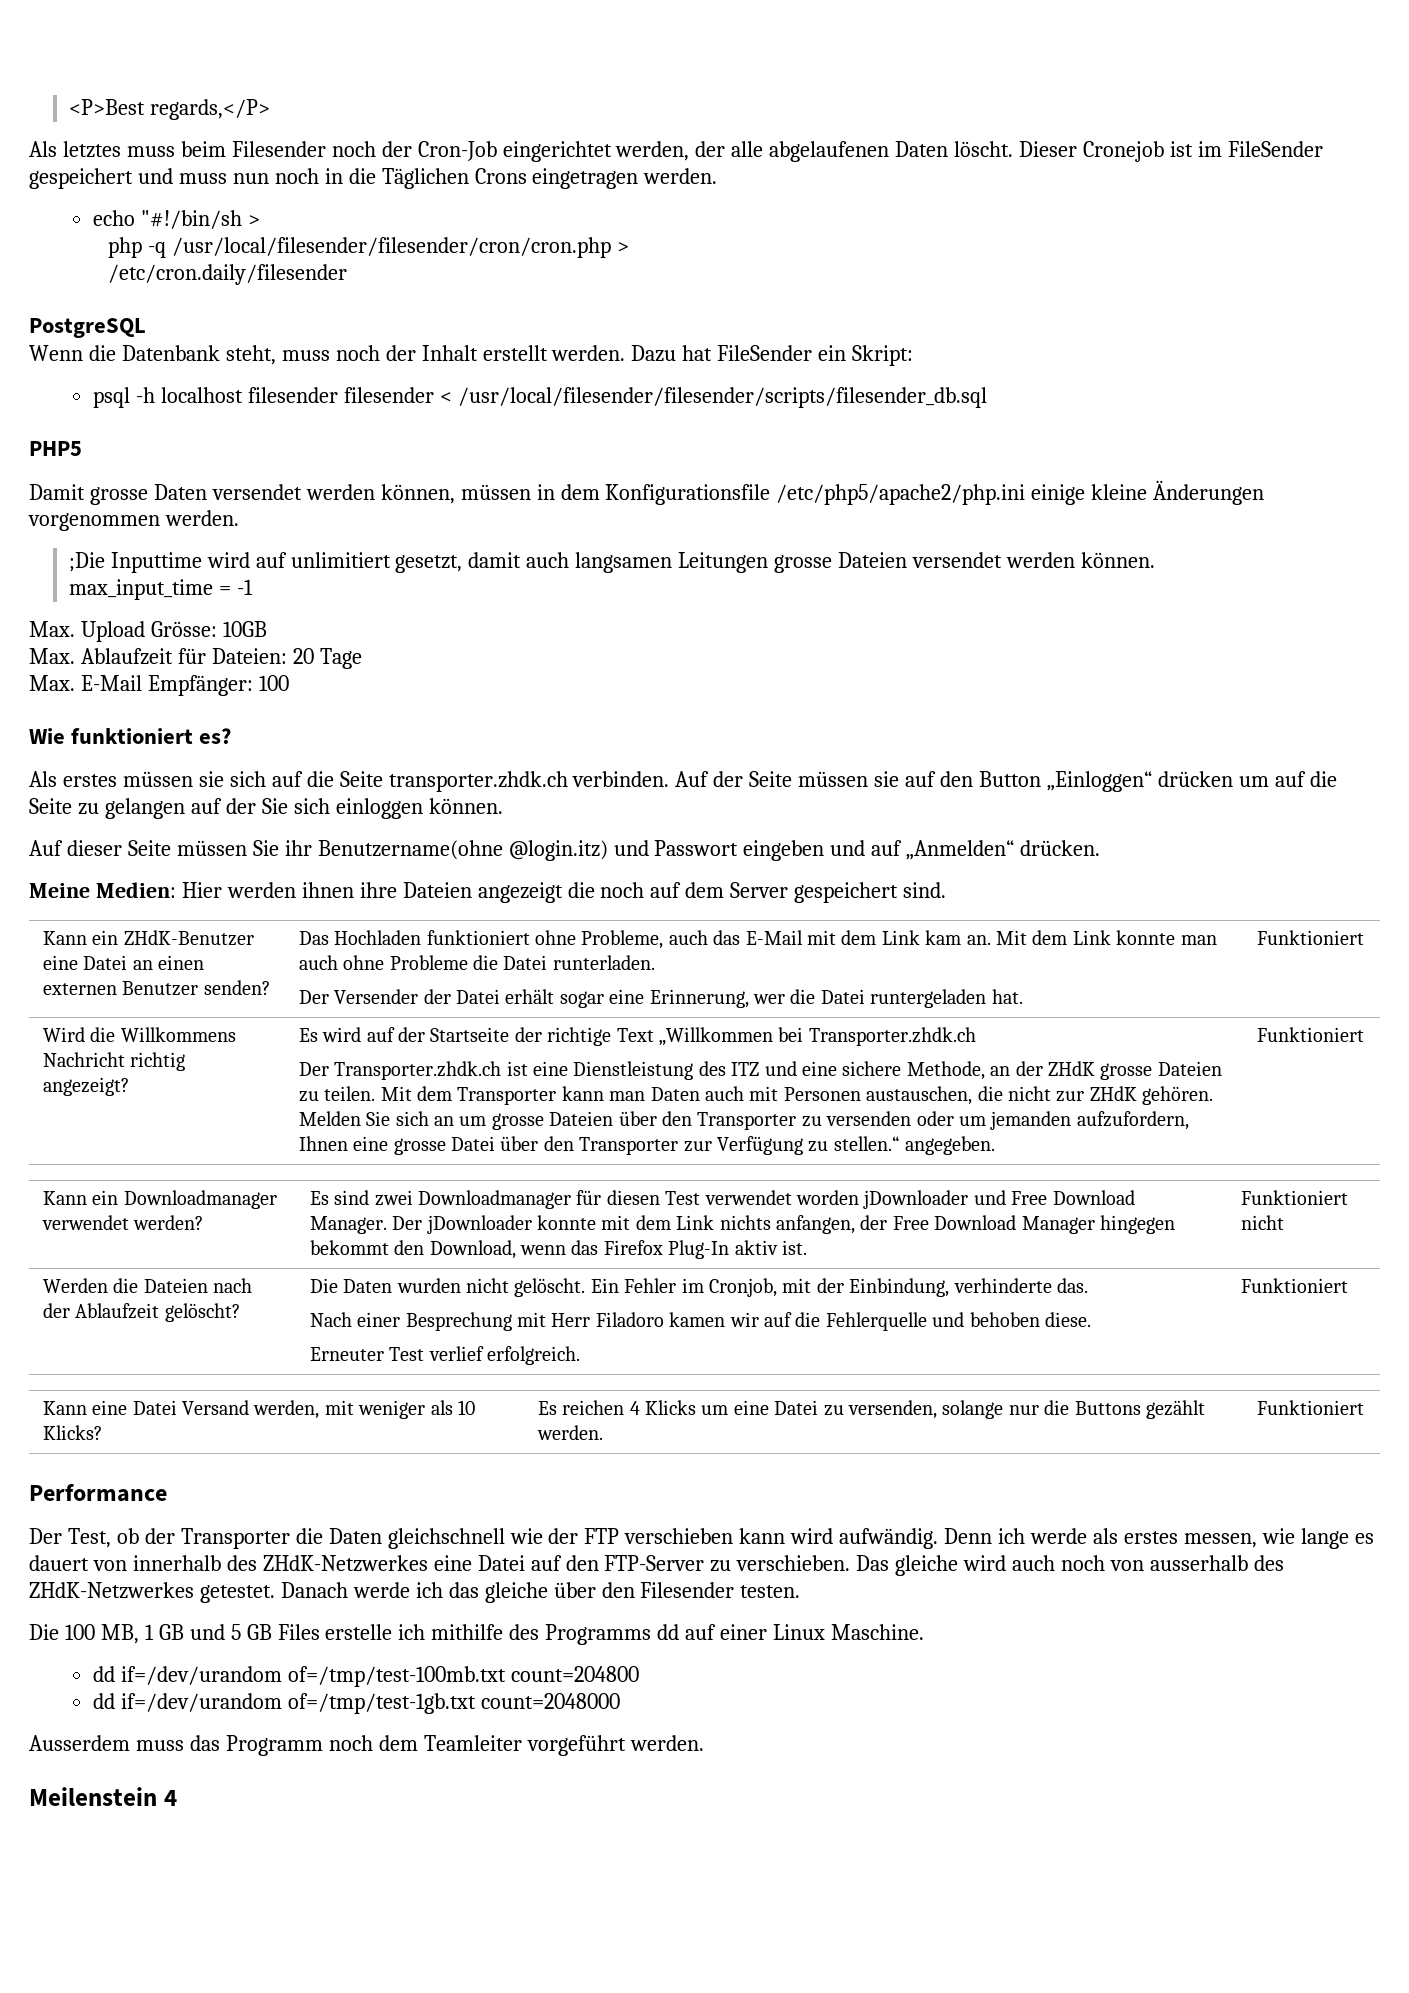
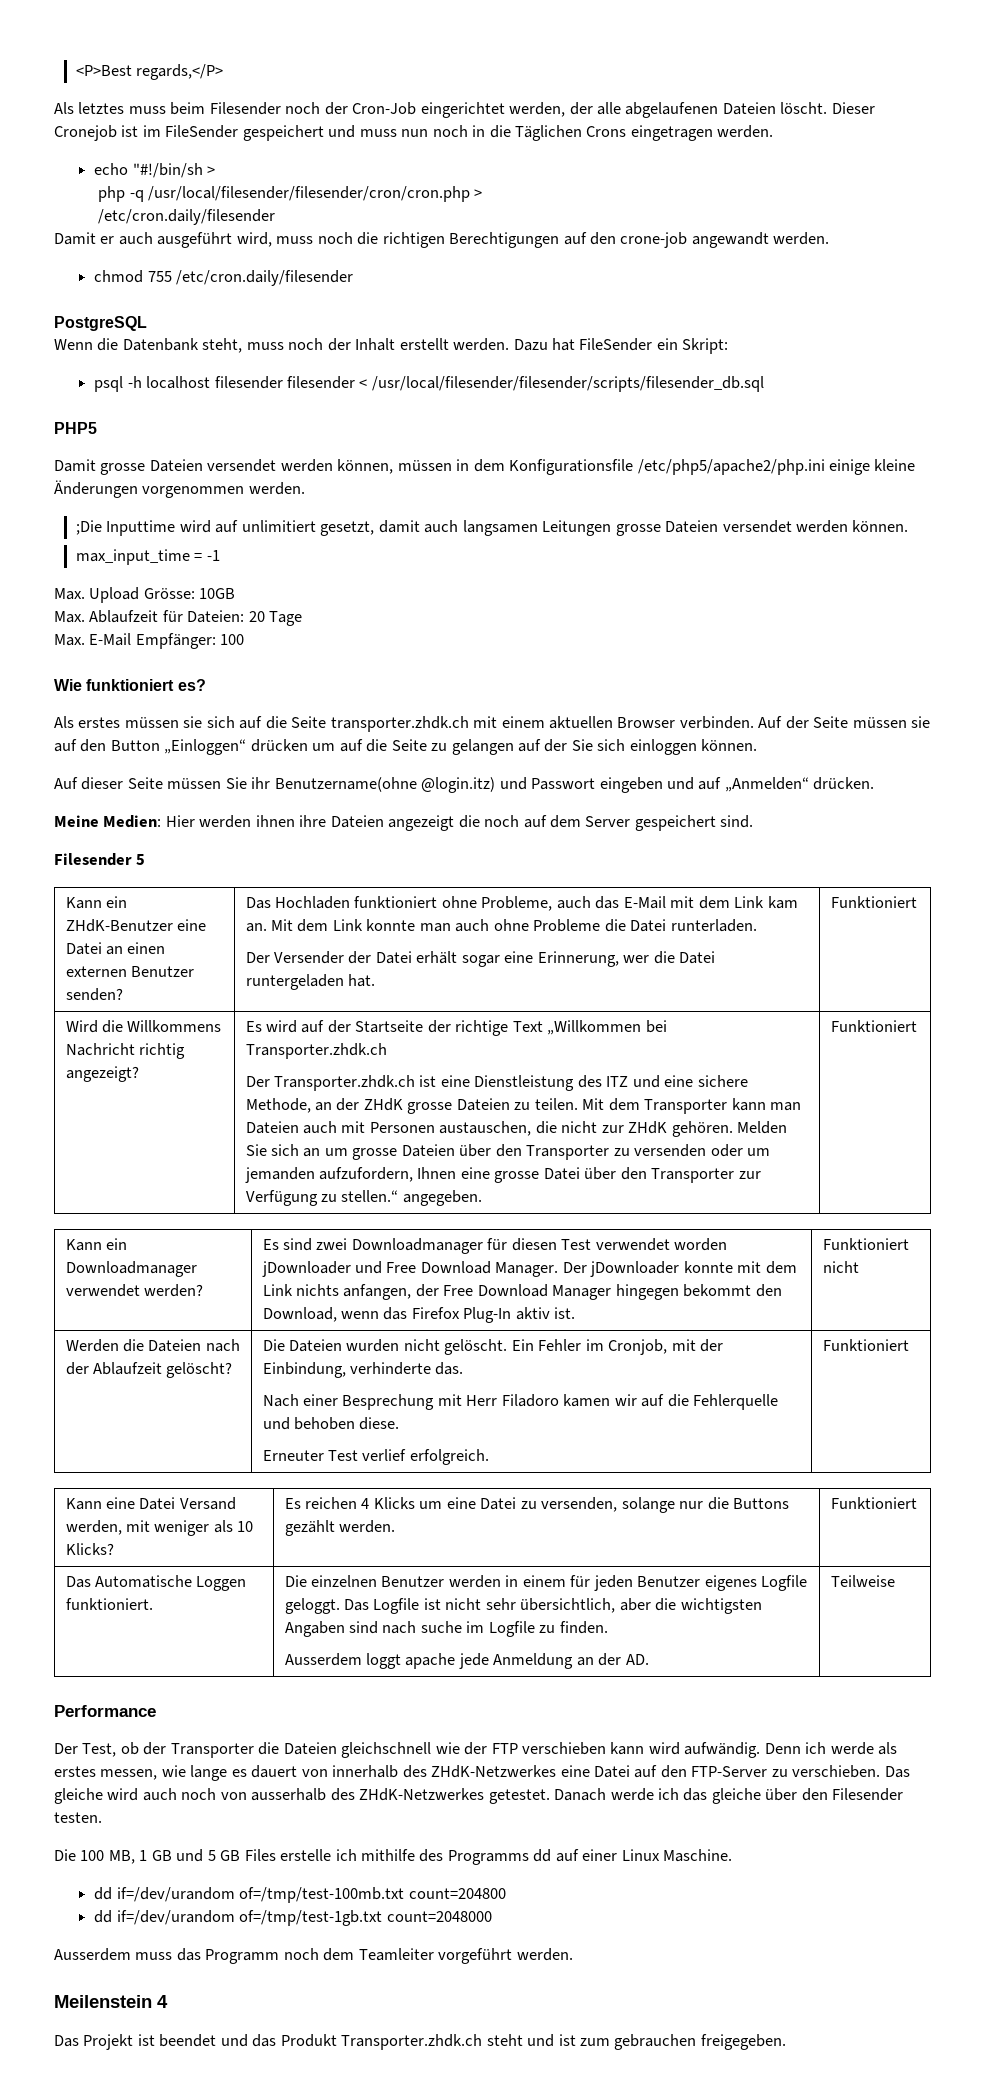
- Als letztes muss beim Filesender noch der Cron-Job eingerichtet werden, der alle abgelaufenen Daten löscht.
+ Als letztes muss beim Filesender noch der Cron-Job eingerichtet werden, der alle abgelaufenen Dateien löscht.
+ Damit er auch ausgeführt wird, muss noch die richtigen Berechtigungen auf den crone-job angewandt werden.
+ chmod 755 /etc/cron.daily/filesender
- Damit grosse Daten versendet werden können, müssen in dem Konfigurationsfile /etc/php5/apache2/php.ini einige kleine Änderungen vorgenommen werden.
+ Damit grosse Dateien versendet werden können, müssen in dem Konfigurationsfile /etc/php5/apache2/php.ini einige kleine Änderungen vorgenommen werden.
- Als erstes müssen sie sich auf die Seite transporter.zhdk.ch verbinden.
+ Als erstes müssen sie sich auf die Seite transporter.zhdk.ch mit einem aktuellen Browser verbinden.
+ Filesender 5
- Mit dem Transporter kann man Daten auch mit Personen austauschen, die nicht zur ZHdK gehören.
+ Mit dem Transporter kann man Dateien auch mit Personen austauschen, die nicht zur ZHdK gehören.
- Werden die Dateien nach der Ablaufzeit gelöscht? | Die Daten wurden nicht gelöscht. Ein Fehler im Cronjob, mit der Einbindung, verhinderte das.
+ Werden die Dateien nach der Ablaufzeit gelöscht? | Die Dateien wurden nicht gelöscht. Ein Fehler im Cronjob, mit der Einbindung, verhinderte das.
+ Das Automatische Loggen funktioniert. | Die einzelnen Benutzer werden in einem für jeden Benutzer eigenes Logfile geloggt. Das Logfile ist nicht sehr übersichtlich, aber die wichtigsten Angaben sind nach suche im Logfile zu finden.
+ Ausserdem loggt apache jede Anmeldung an der AD. | Teilweise
- Der Test, ob der Transporter die Daten gleichschnell wie der FTP verschieben kann wird aufwändig.
+ Der Test, ob der Transporter die Dateien gleichschnell wie der FTP verschieben kann wird aufwändig.
+ Das Projekt ist beendet und das Produkt Transporter.zhdk.ch steht und ist zum gebrauchen freigegeben.

